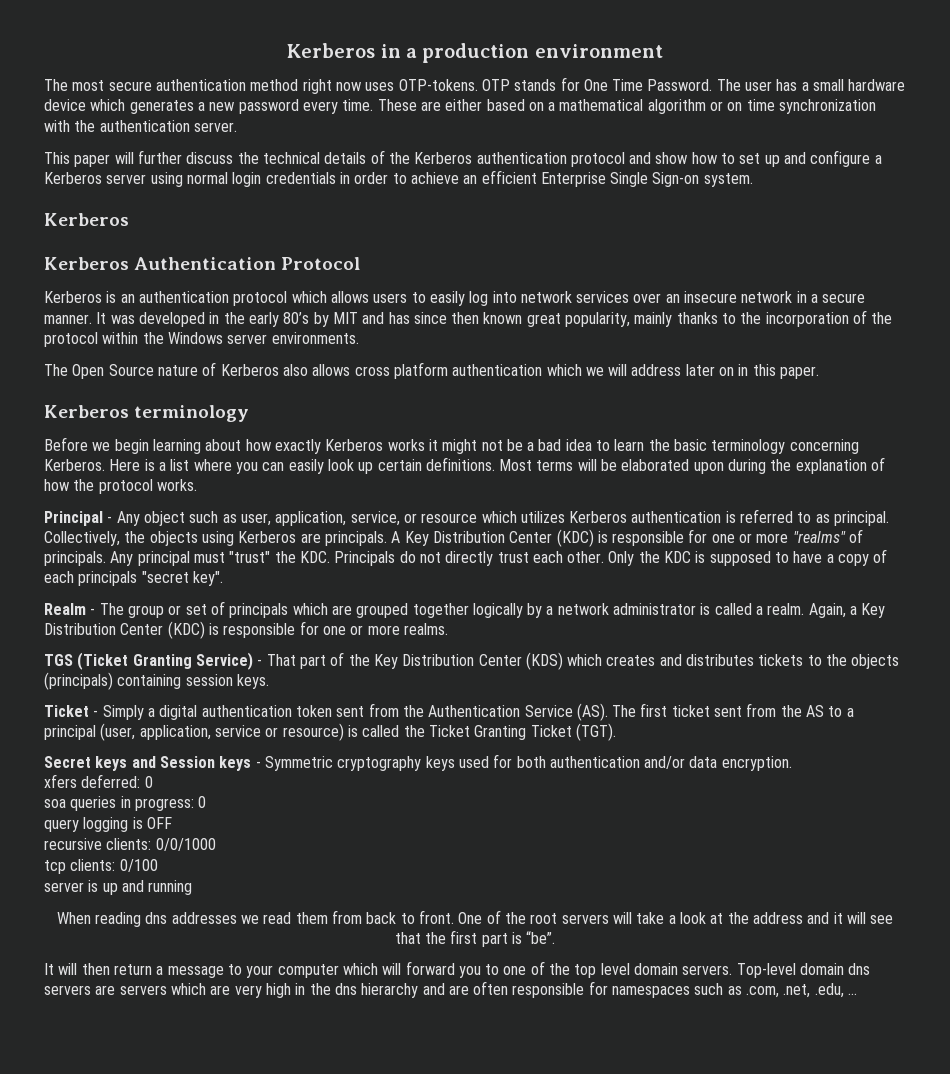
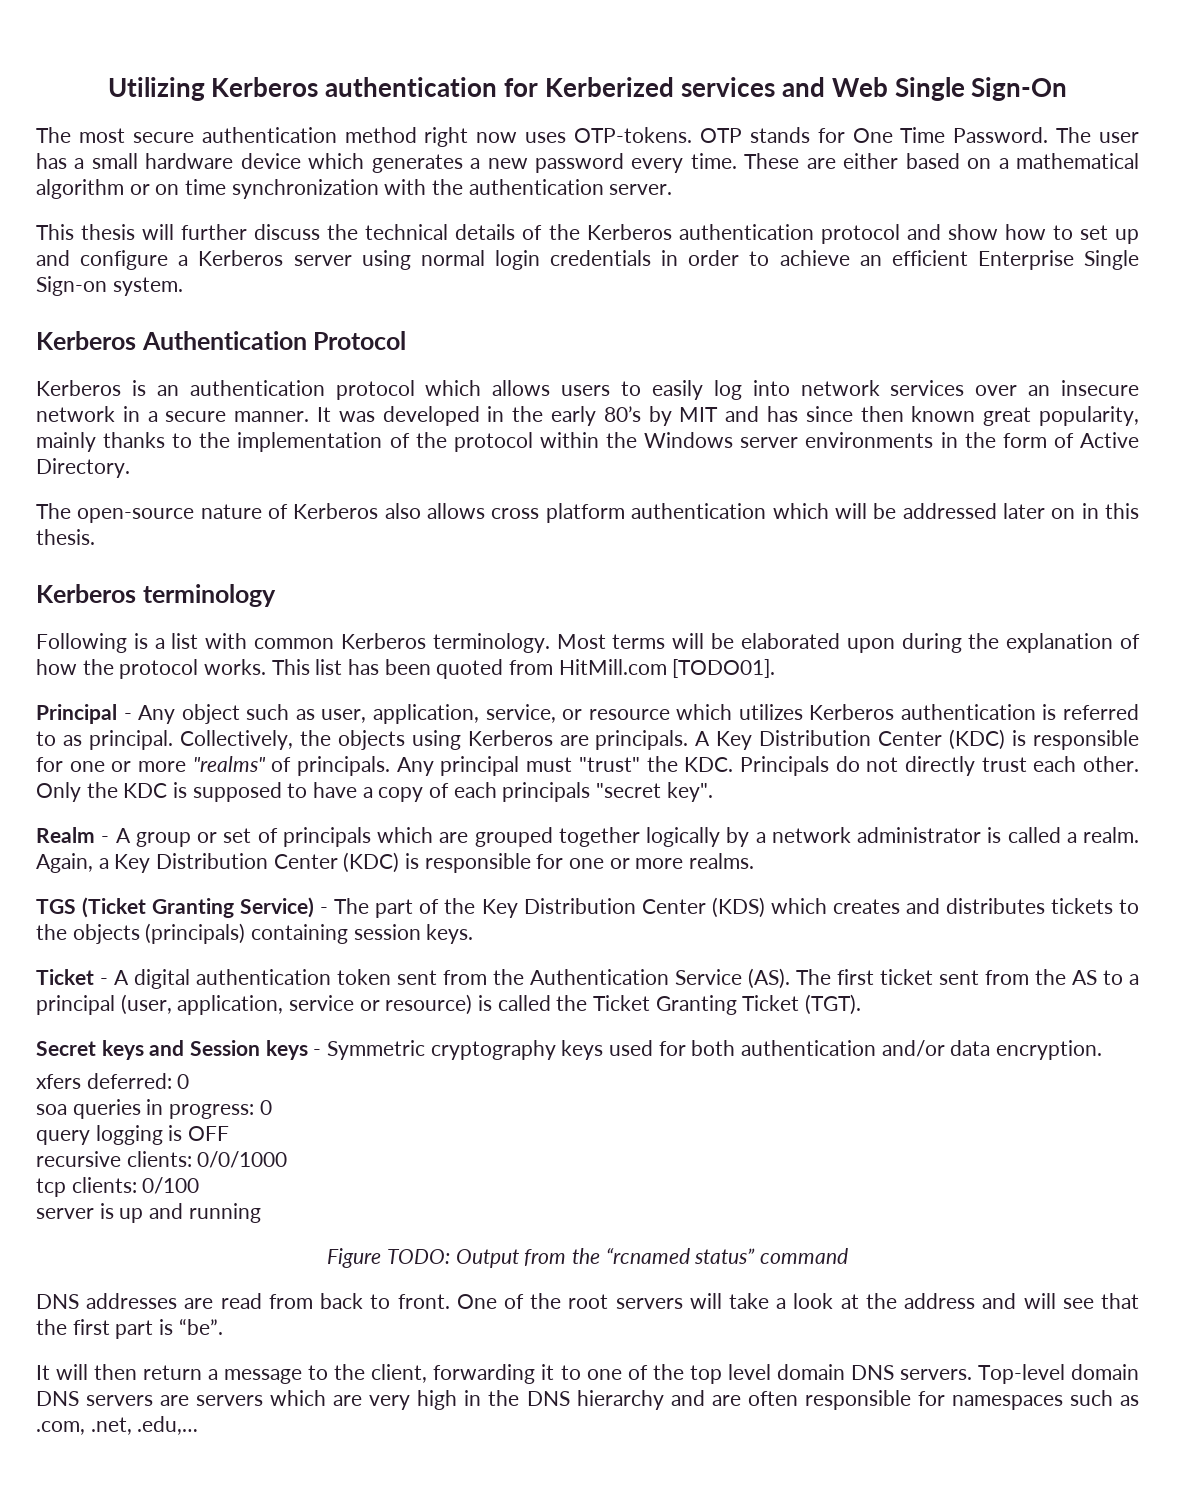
- Kerberos in a production environment
+ Utilizing Kerberos authentication for Kerberized services and Web Single Sign-On
- This paper will further discuss the technical details of the Kerberos authentication protocol and show how to set up and configure a Kerberos server using normal login credentials in order to achieve an efficient Enterprise Single Sign-on system.
- Kerberos
+ This thesis will further discuss the technical details of the Kerberos authentication protocol and show how to set up and configure a Kerberos server using normal login credentials in order to achieve an efficient Enterprise Single Sign-on system.
- It was developed in the early 80’s by MIT and has since then known great popularity, mainly thanks to the incorporation of the protocol within the Windows server environments.
- The Open Source nature of Kerberos also allows cross platform authentication which we will address later on in this paper.
+ It was developed in the early 80’s by MIT and has since then known great popularity, mainly thanks to the implementation of the protocol within the Windows server environments in the form of Active Directory.
+ The open-source nature of Kerberos also allows cross platform authentication which will be addressed later on in this thesis.
- Before we begin learning about how exactly Kerberos works it might not be a bad idea to learn the basic terminology concerning Kerberos. Here is a list where you can easily look up certain definitions.
+ Following is a list with common Kerberos terminology.
+ This list has been quoted from HitMill.com [TODO01].
- Realm - The group or set of principals which are grouped together logically by a network administrator is called a realm.
+ Realm - A group or set of principals which are grouped together logically by a network administrator is called a realm.
- TGS (Ticket Granting Service) - That part of the Key Distribution Center (KDS) which creates and distributes tickets to the objects (principals) containing session keys.
+ TGS (Ticket Granting Service) - The part of the Key Distribution Center (KDS) which creates and distributes tickets to the objects (principals) containing session keys.
- Ticket - Simply a digital authentication token sent from the Authentication Service (AS). The first ticket sent from the AS to a principal (user, application, service or resource) is called the Ticket Granting Ticket (TGT).
+ Ticket - A digital authentication token sent from the Authentication Service (AS). The first ticket sent from the AS to a principal (user, application, service or resource) is called the Ticket Granting Ticket (TGT).
- When reading dns addresses we read them from back to front.
+ Figure TODO: Output from the “rcnamed status” command
+ DNS addresses are read from back to front.
- One of the root servers will take a look at the address and it will see that the first part is “be”.
+ One of the root servers will take a look at the address and will see that the first part is “be”.
- It will then return a message to your computer which will forward you to one of the top level domain servers.
+ It will then return a message to the client, forwarding it to one of the top level domain DNS servers.
- Top-level domain dns servers are servers which are very high in the dns hierarchy and are often responsible for namespaces such as .com, .net, .edu, …
+ Top-level domain DNS servers are servers which are very high in the DNS hierarchy and are often responsible for namespaces such as .com, .net, .edu,…

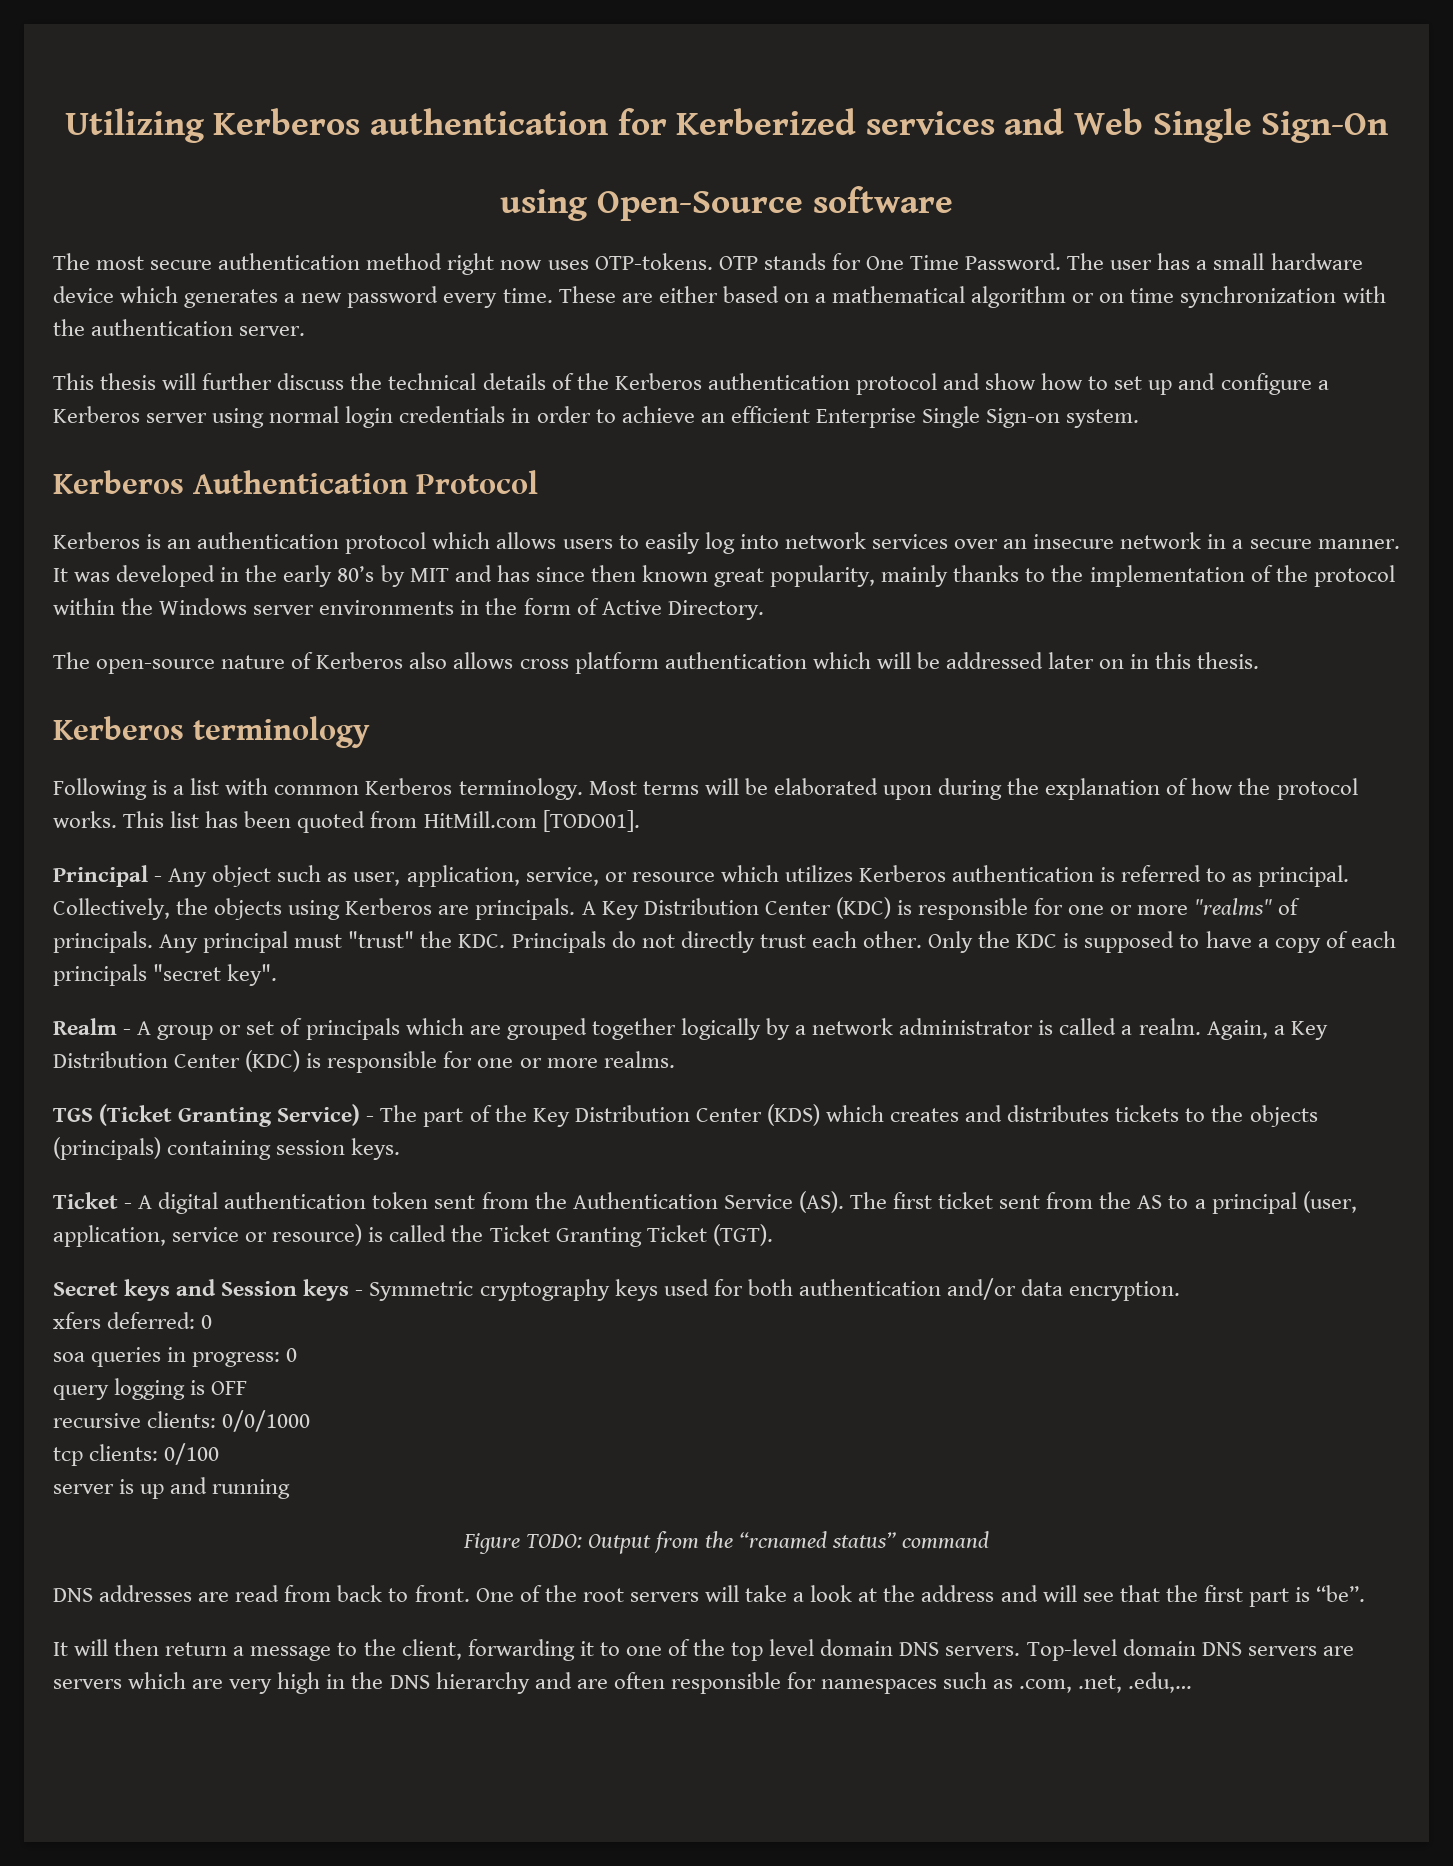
+ using Open-Source software

